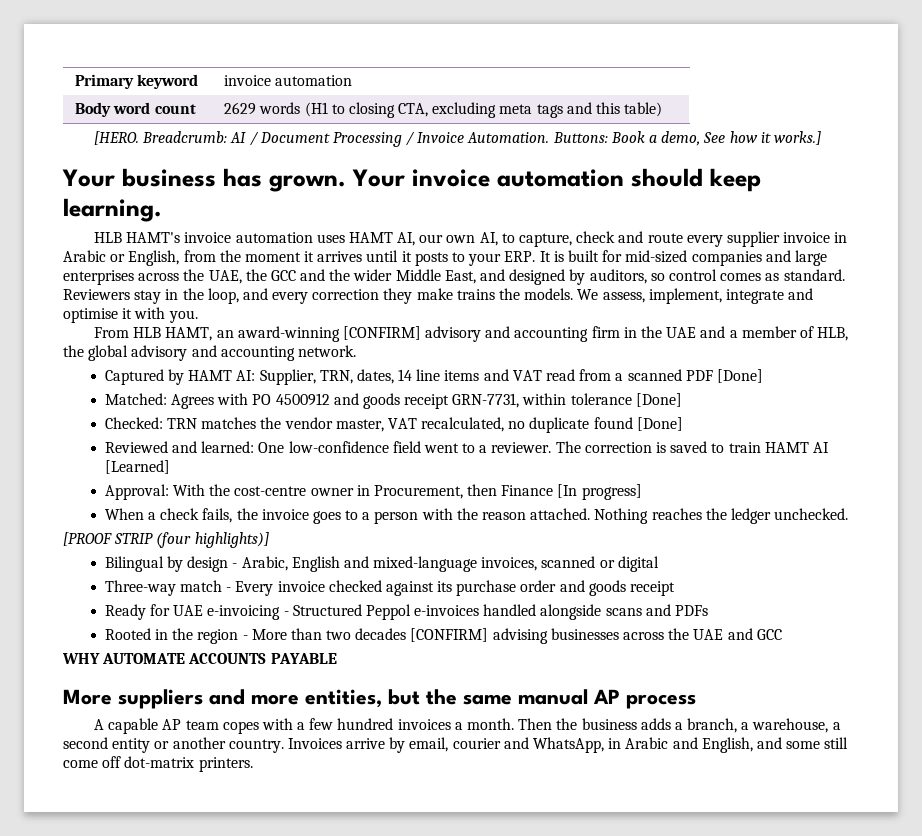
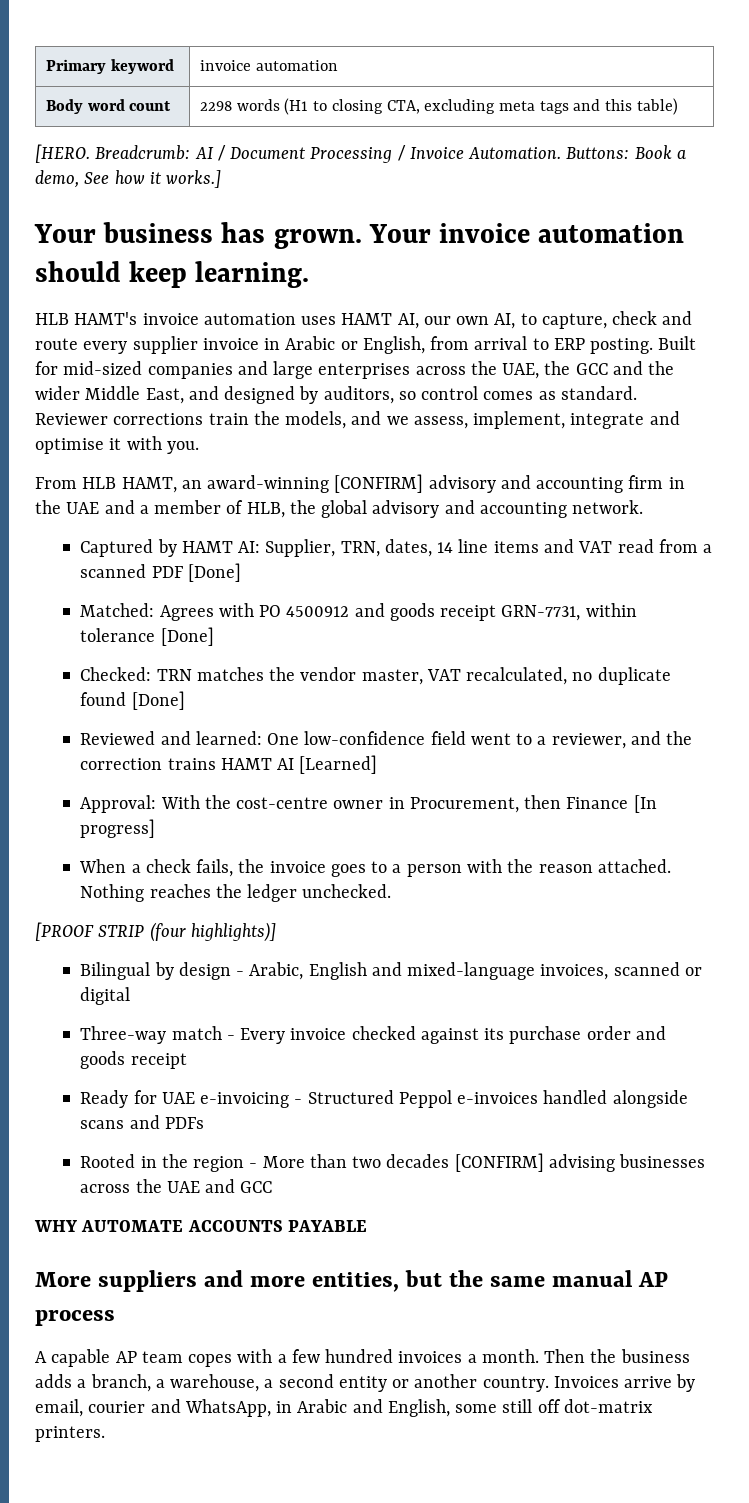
- Body word count | 2629 words (H1 to closing CTA, excluding meta tags and this table)
+ Body word count | 2298 words (H1 to closing CTA, excluding meta tags and this table)
- HLB HAMT's invoice automation uses HAMT AI, our own AI, to capture, check and route every supplier invoice in Arabic or English, from the moment it arrives until it posts to your ERP. It is built for mid-sized companies and large enterprises across the UAE, the GCC and the wider Middle East, and designed by auditors, so control comes as standard.
+ HLB HAMT's invoice automation uses HAMT AI, our own AI, to capture, check and route every supplier invoice in Arabic or English, from arrival to ERP posting. Built for mid-sized companies and large enterprises across the UAE, the GCC and the wider Middle East, and designed by auditors, so control comes as standard.
- Reviewers stay in the loop, and every correction they make trains the models. We assess, implement, integrate and optimise it with you.
+ Reviewer corrections train the models, and we assess, implement, integrate and optimise it with you.
- Reviewed and learned: One low-confidence field went to a reviewer. The correction is saved to train HAMT AI [Learned]
+ Reviewed and learned: One low-confidence field went to a reviewer, and the correction trains HAMT AI [Learned]
- Invoices arrive by email, courier and WhatsApp, in Arabic and English, and some still come off dot-matrix printers.
+ Invoices arrive by email, courier and WhatsApp, in Arabic and English, some still off dot-matrix printers.

